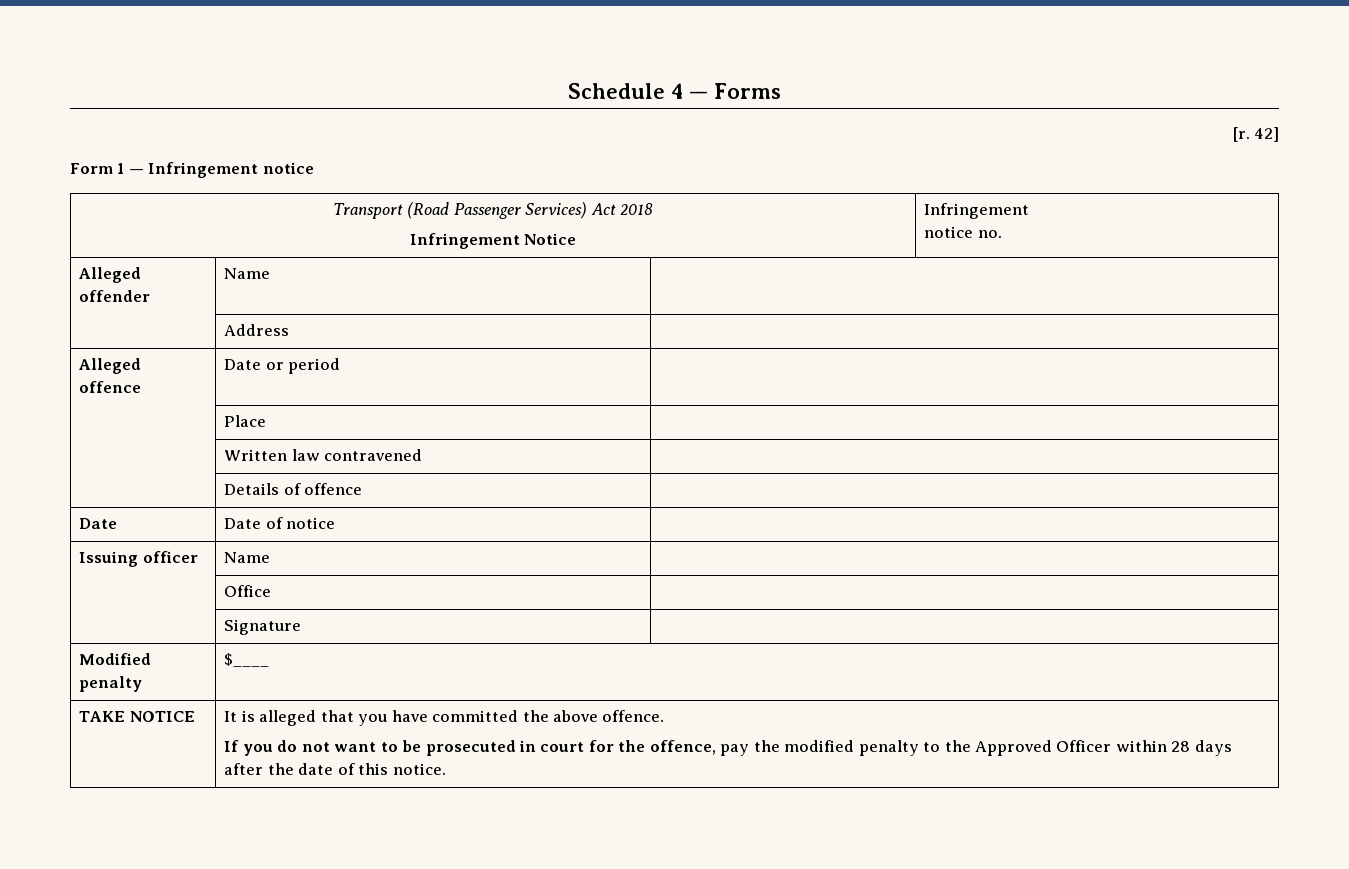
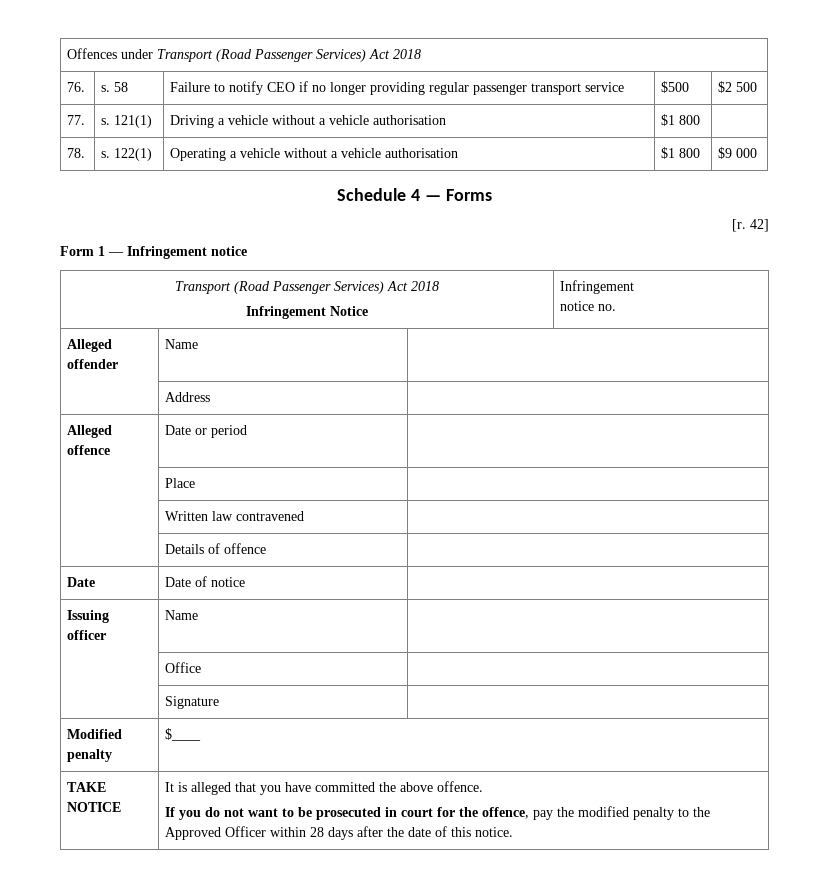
+ Offences under Transport (Road Passenger Services) Act 2018
+ 76. | s. 58 | Failure to notify CEO if no longer providing regular passenger transport service | $500 | $2 500
+ 77. | s. 121(1) | Driving a vehicle without a vehicle authorisation | $1 800 |
+ 78. | s. 122(1) | Operating a vehicle without a vehicle authorisation | $1 800 | $9 000

